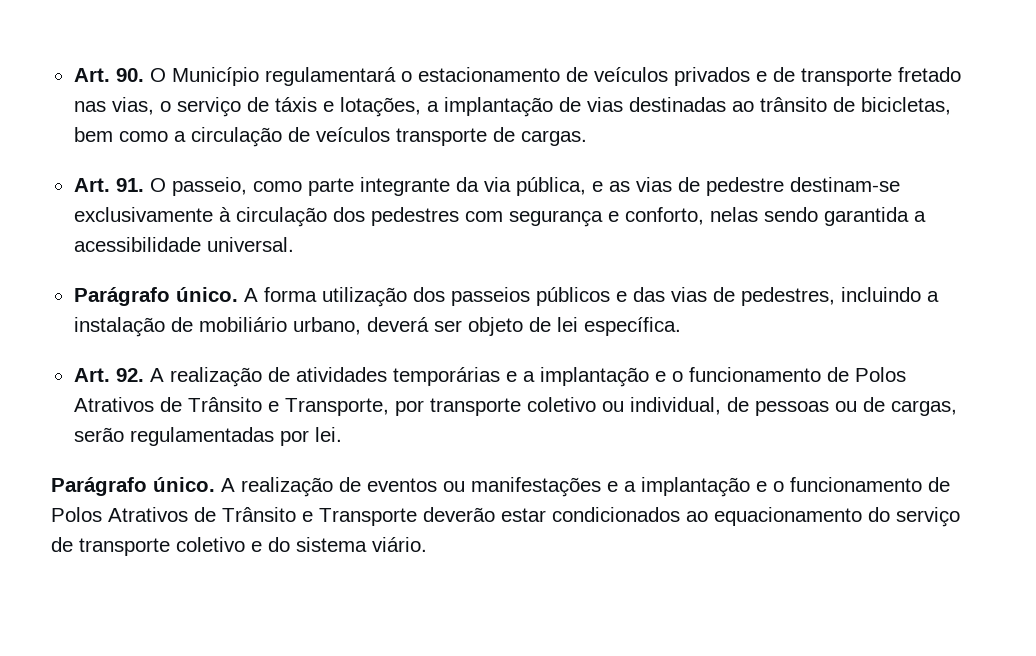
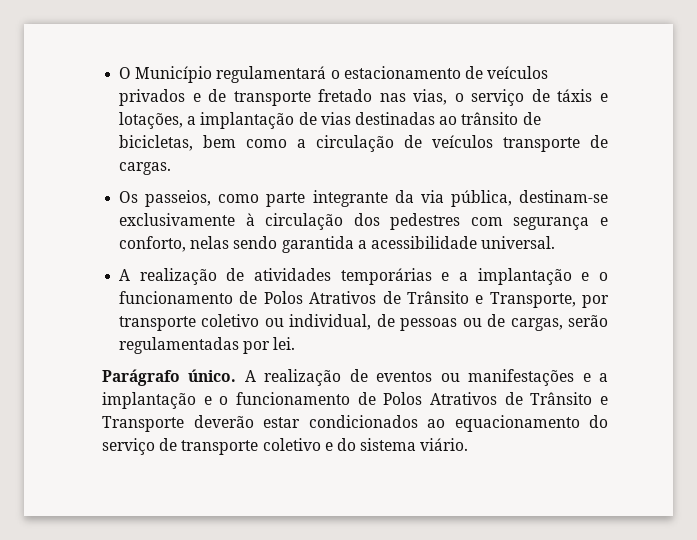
- Art. 90. O Município regulamentará o estacionamento de veículos privados e de transporte fretado nas vias, o serviço de táxis e lotações, a implantação de vias destinadas ao trânsito de bicicletas, bem como a circulação de veículos transporte de cargas.
+ O Município regulamentará o estacionamento de veículos privados e de transporte fretado nas vias, o serviço de táxis e lotações, a implantação de vias destinadas ao trânsito de bicicletas, bem como a circulação de veículos transporte de cargas.
- Art. 91. O passeio, como parte integrante da via pública, e as vias de pedestre destinam-se exclusivamente à circulação dos pedestres com segurança e conforto, nelas sendo garantida a acessibilidade universal.
+ Os passeios, como parte integrante da via pública, destinam-se exclusivamente à circulação dos pedestres com segurança e conforto, nelas sendo garantida a acessibilidade universal.
- Parágrafo único. A forma utilização dos passeios públicos e das vias de pedestres, incluindo a instalação de mobiliário urbano, deverá ser objeto de lei específica.
- Art. 92. A realização de atividades temporárias e a implantação e o funcionamento de Polos Atrativos de Trânsito e Transporte, por transporte coletivo ou individual, de pessoas ou de cargas, serão regulamentadas por lei.
+ A realização de atividades temporárias e a implantação e o funcionamento de Polos Atrativos de Trânsito e Transporte, por transporte coletivo ou individual, de pessoas ou de cargas, serão regulamentadas por lei.

